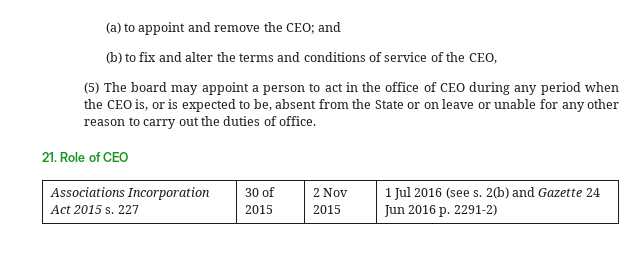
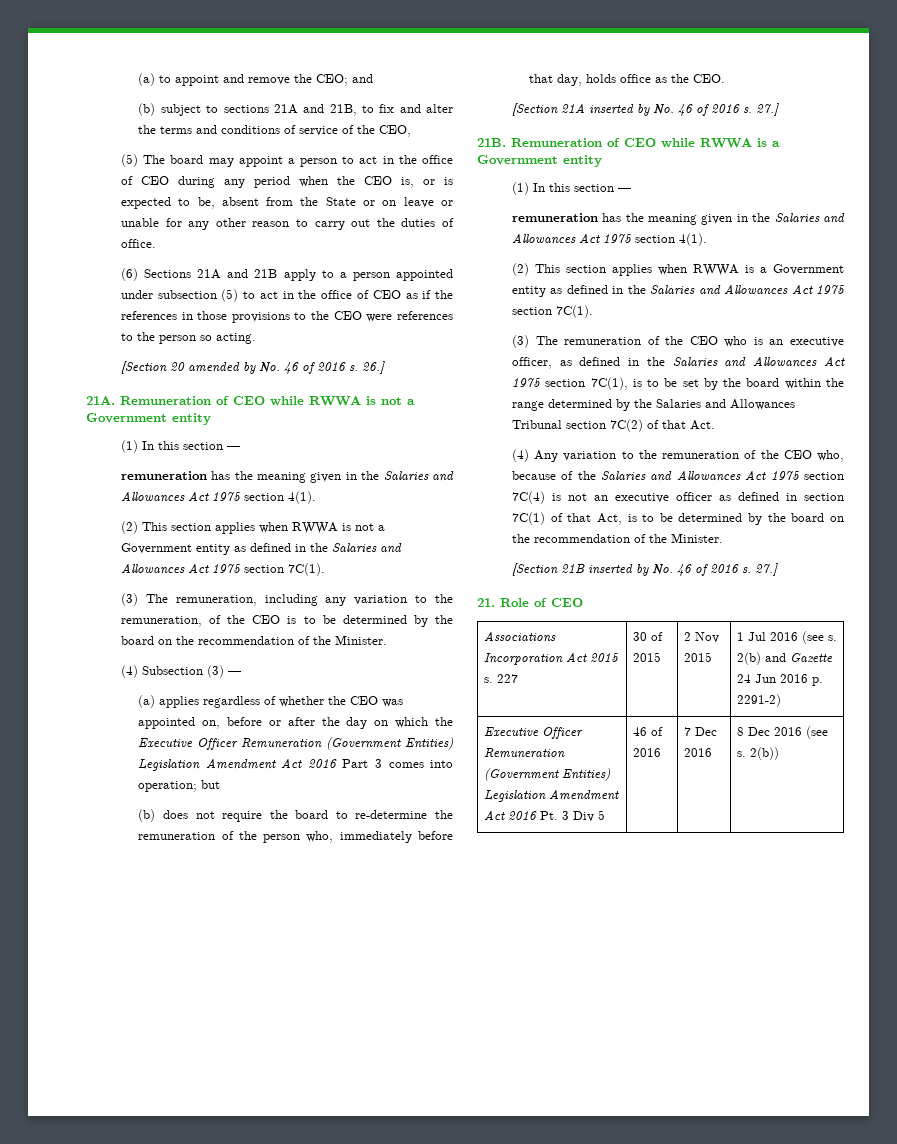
- (b) to fix and alter the terms and conditions of service of the CEO,
+ (b) subject to sections 21A and 21B, to fix and alter the terms and conditions of service of the CEO,
+ (6) Sections 21A and 21B apply to a person appointed under subsection (5) to act in the office of CEO as if the references in those provisions to the CEO were references to the person so acting.
+ [Section 20 amended by No. 46 of 2016 s. 26.]
+ 21A. Remuneration of CEO while RWWA is not a Government entity
+ (1) In this section —
+ remuneration has the meaning given in the Salaries and Allowances Act 1975 section 4(1).
+ (2) This section applies when RWWA is not a Government entity as defined in the Salaries and Allowances Act 1975 section 7C(1).
+ (3) The remuneration, including any variation to the remuneration, of the CEO is to be determined by the board on the recommendation of the Minister.
+ (4) Subsection (3) —
+ (a) applies regardless of whether the CEO was appointed on, before or after the day on which the Executive Officer Remuneration (Government Entities) Legislation Amendment Act 2016 Part 3 comes into operation; but
+ (b) does not require the board to re-determine the remuneration of the person who, immediately before that day, holds office as the CEO.
+ [Section 21A inserted by No. 46 of 2016 s. 27.]
+ 21B. Remuneration of CEO while RWWA is a Government entity
+ (1) In this section —
+ remuneration has the meaning given in the Salaries and Allowances Act 1975 section 4(1).
+ (2) This section applies when RWWA is a Government entity as defined in the Salaries and Allowances Act 1975 section 7C(1).
+ (3) The remuneration of the CEO who is an executive officer, as defined in the Salaries and Allowances Act 1975 section 7C(1), is to be set by the board within the range determined by the Salaries and Allowances Tribunal section 7C(2) of that Act.
+ (4) Any variation to the remuneration of the CEO who, because of the Salaries and Allowances Act 1975 section 7C(4) is not an executive officer as defined in section 7C(1) of that Act, is to be determined by the board on the recommendation of the Minister.
+ [Section 21B inserted by No. 46 of 2016 s. 27.]
+ Executive Officer Remuneration (Government Entities) Legislation Amendment Act 2016 Pt. 3 Div 5 | 46 of 2016 | 7 Dec 2016 | 8 Dec 2016 (see s. 2(b))

